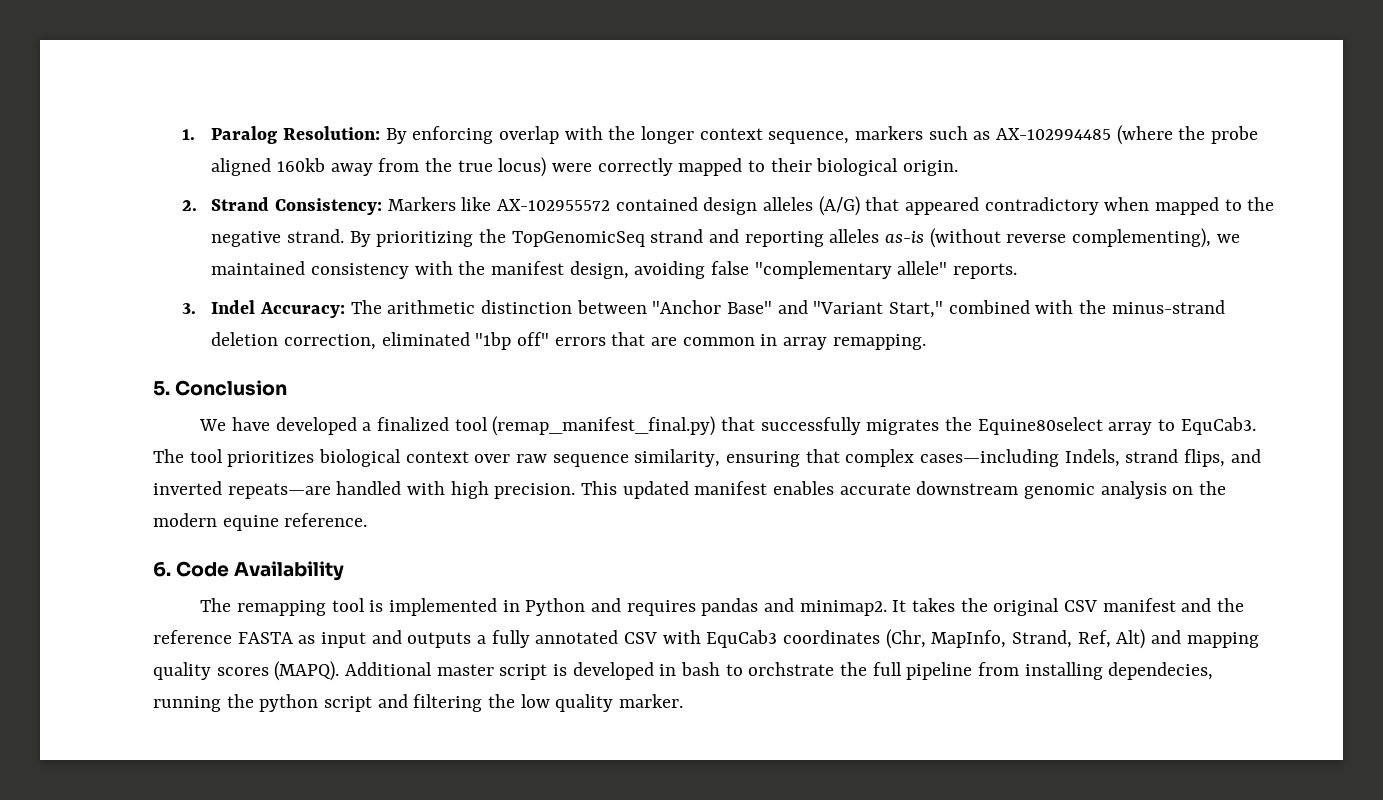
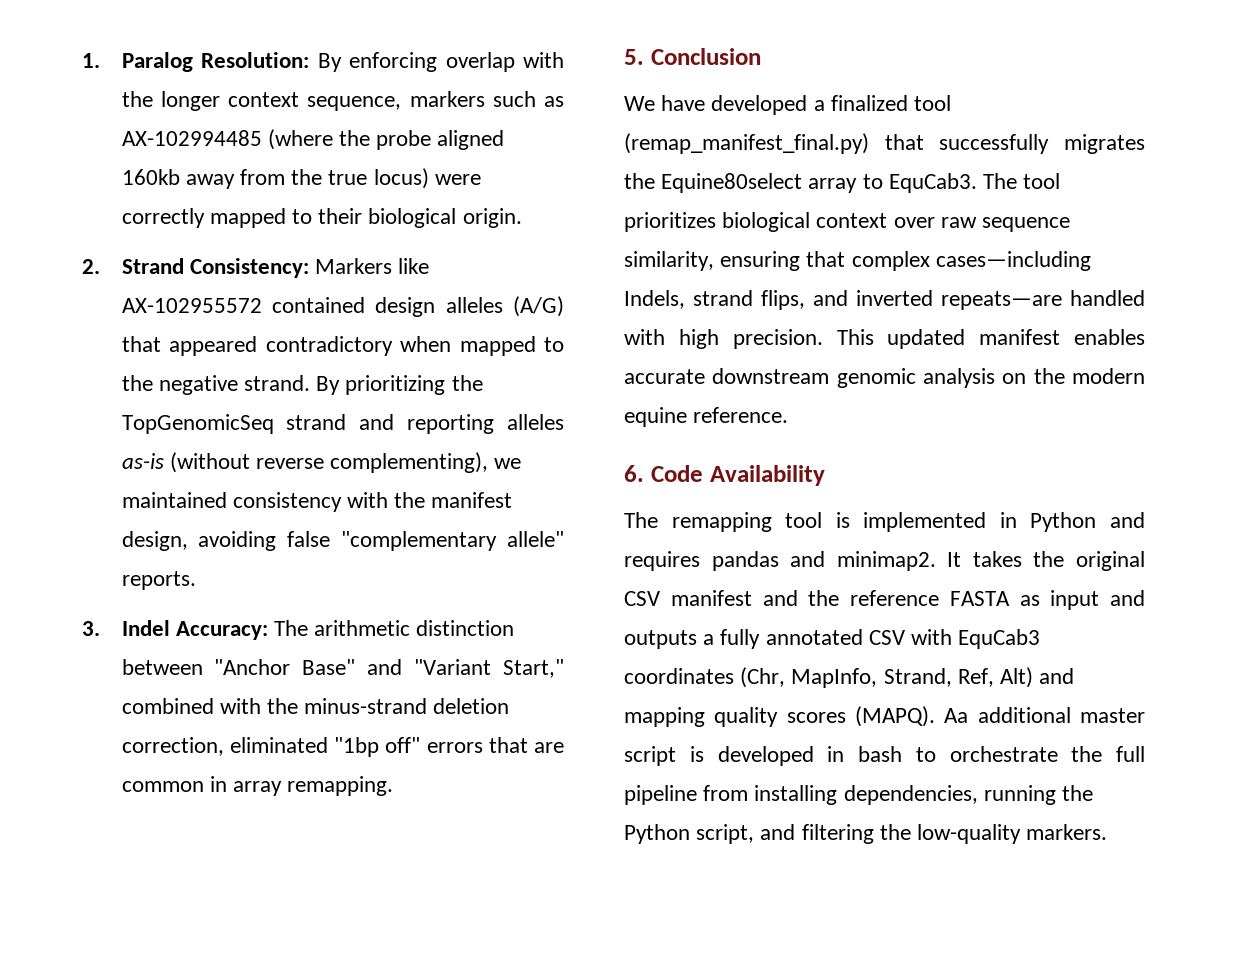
- Additional master script is developed in bash to orchstrate the full pipeline from installing dependecies, running the python script and filtering the low quality marker.
+ Aa additional master script is developed in bash to orchestrate the full pipeline from installing dependencies, running the Python script, and filtering the low-quality markers.

